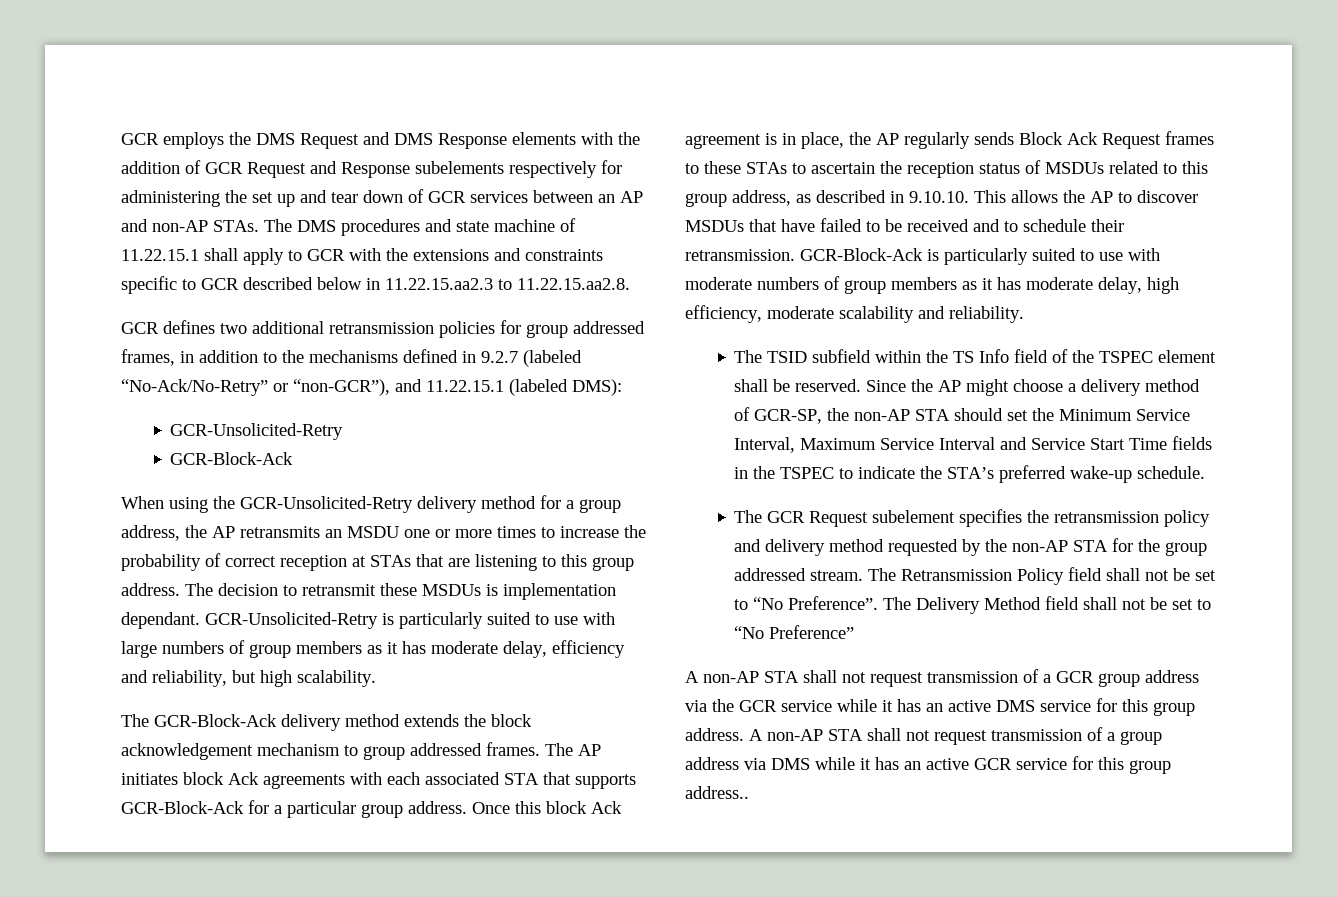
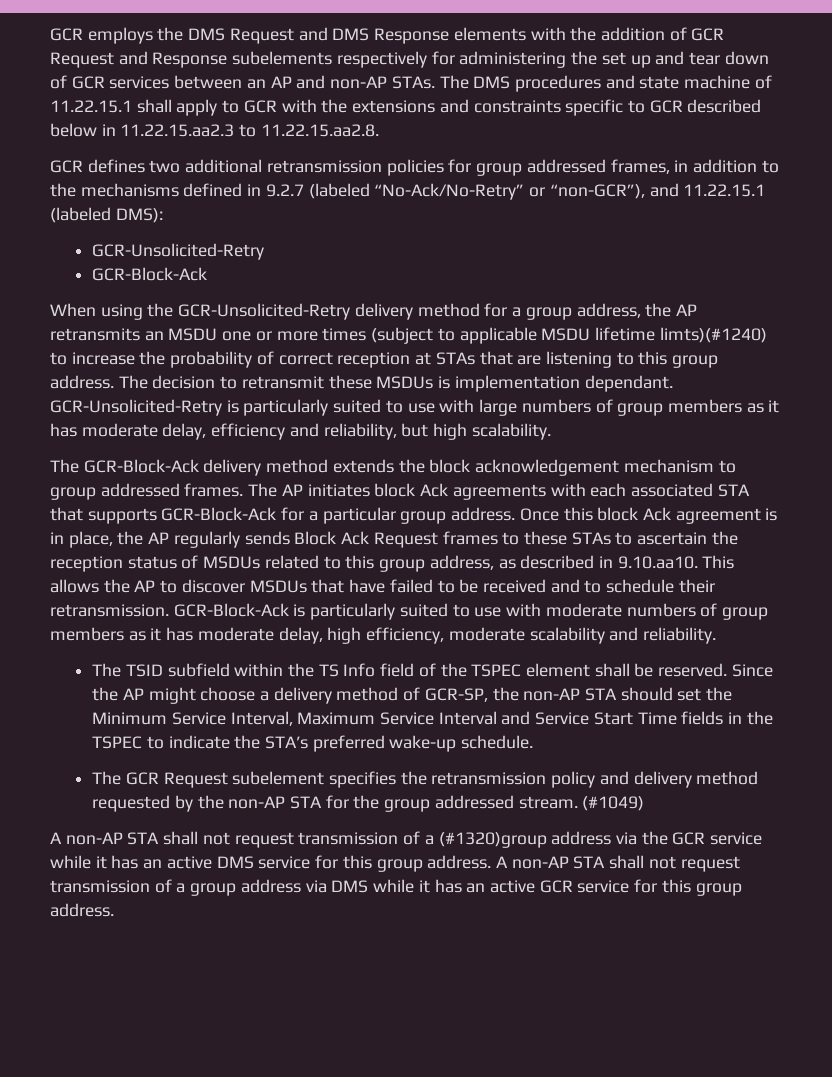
- When using the GCR-Unsolicited-Retry delivery method for a group address, the AP retransmits an MSDU one or more times to increase the probability of correct reception at STAs that are listening to this group address.
+ When using the GCR-Unsolicited-Retry delivery method for a group address, the AP retransmits an MSDU one or more times (subject to applicable MSDU lifetime limts)(#1240) to increase the probability of correct reception at STAs that are listening to this group address.
- Once this block Ack agreement is in place, the AP regularly sends Block Ack Request frames to these STAs to ascertain the reception status of MSDUs related to this group address, as described in 9.10.10. This allows the AP to discover MSDUs that have failed to be received and to schedule their retransmission.
+ Once this block Ack agreement is in place, the AP regularly sends Block Ack Request frames to these STAs to ascertain the reception status of MSDUs related to this group address, as described in 9.10.aa10. This allows the AP to discover MSDUs that have failed to be received and to schedule their retransmission.
- The Retransmission Policy field shall not be set to “No Preference”. The Delivery Method field shall not be set to “No Preference”
- A non-AP STA shall not request transmission of a GCR group address via the GCR service while it has an active DMS service for this group address.
+ (#1049)
+ A non-AP STA shall not request transmission of a (#1320)group address via the GCR service while it has an active DMS service for this group address.
- A non-AP STA shall not request transmission of a group address via DMS while it has an active GCR service for this group address..
+ A non-AP STA shall not request transmission of a group address via DMS while it has an active GCR service for this group address.

